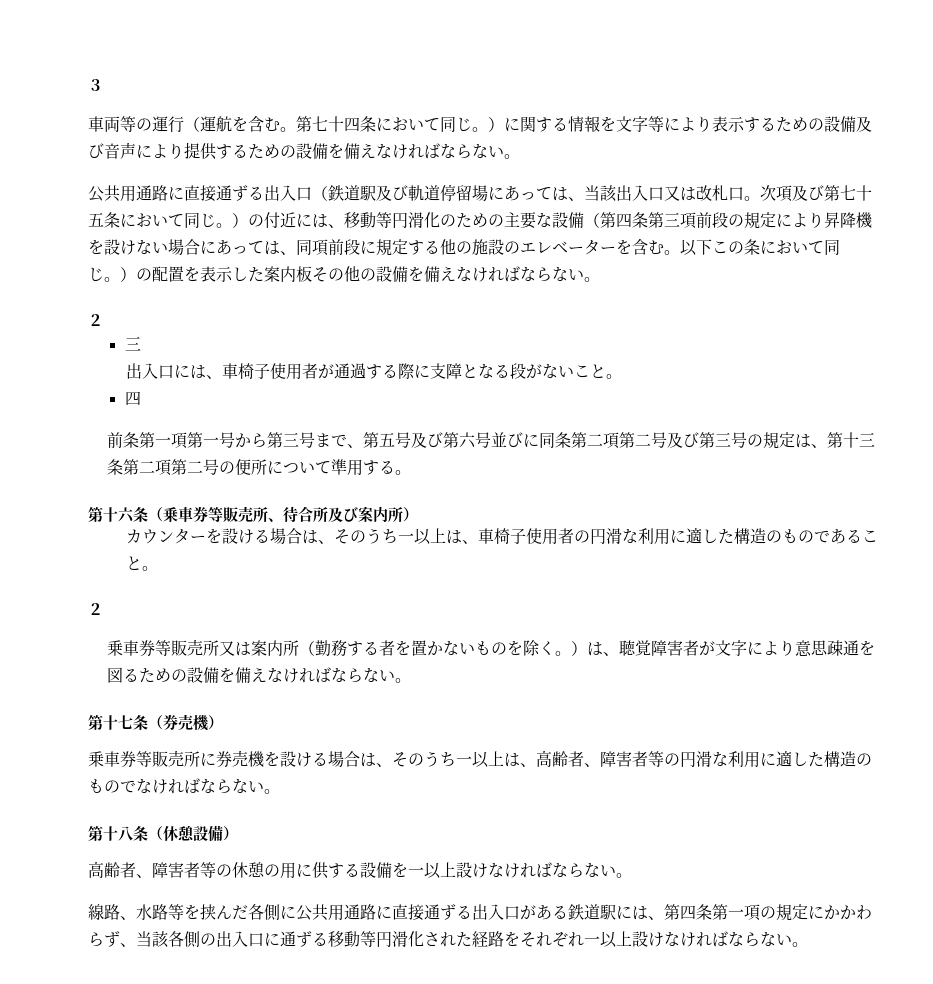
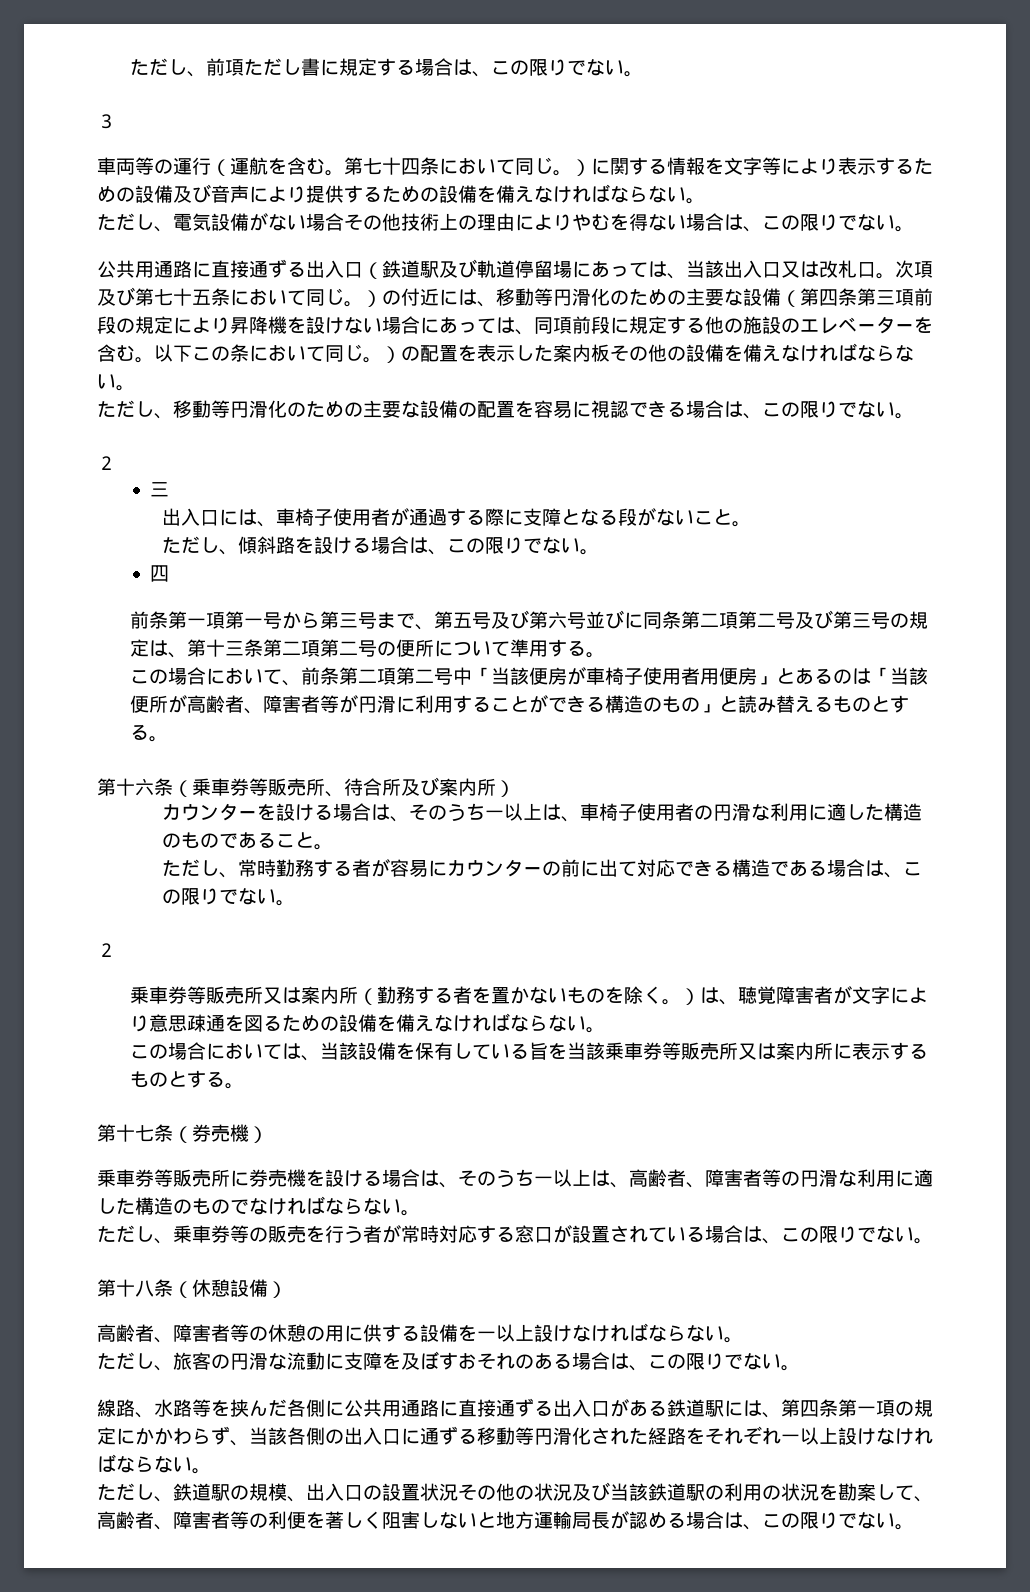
+ ただし、前項ただし書に規定する場合は、この限りでない。
+ ただし、電気設備がない場合その他技術上の理由によりやむを得ない場合は、この限りでない。
+ ただし、移動等円滑化のための主要な設備の配置を容易に視認できる場合は、この限りでない。
+ ただし、傾斜路を設ける場合は、この限りでない。
+ この場合において、前条第二項第二号中「当該便房が車椅子使用者用便房」とあるのは「当該便所が高齢者、障害者等が円滑に利用することができる構造のもの」と読み替えるものとする。
+ ただし、常時勤務する者が容易にカウンターの前に出て対応できる構造である場合は、この限りでない。
+ この場合においては、当該設備を保有している旨を当該乗車券等販売所又は案内所に表示するものとする。
+ ただし、乗車券等の販売を行う者が常時対応する窓口が設置されている場合は、この限りでない。
+ ただし、旅客の円滑な流動に支障を及ぼすおそれのある場合は、この限りでない。
+ ただし、鉄道駅の規模、出入口の設置状況その他の状況及び当該鉄道駅の利用の状況を勘案して、高齢者、障害者等の利便を著しく阻害しないと地方運輸局長が認める場合は、この限りでない。

